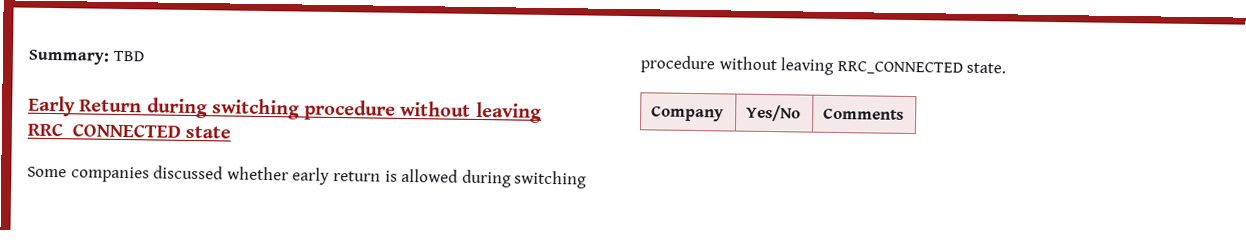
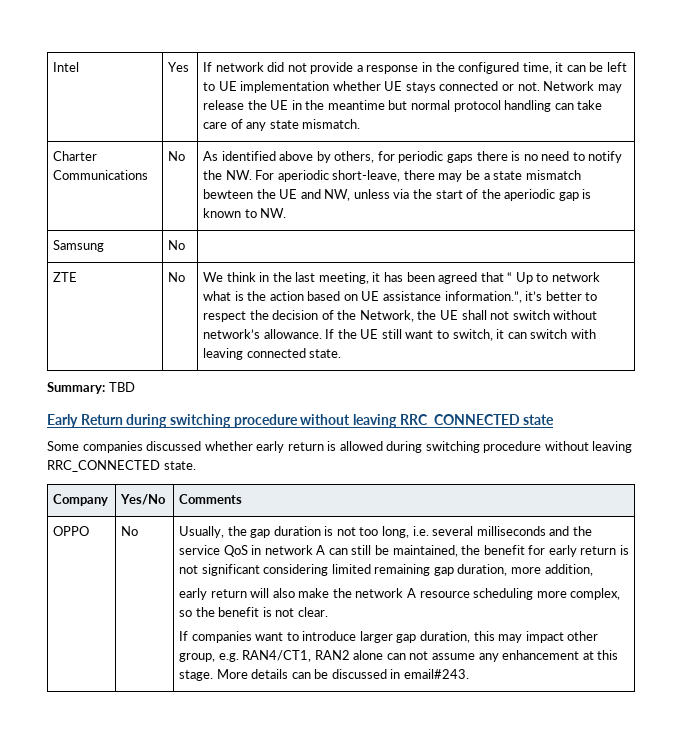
+ Intel | Yes | If network did not provide a response in the configured time, it can be left to UE implementation whether UE stays connected or not. Network may release the UE in the meantime but normal protocol handling can take care of any state mismatch.
+ Charter Communications | No | As identified above by others, for periodic gaps there is no need to notify the NW. For aperiodic short-leave, there may be a state mismatch bewteen the UE and NW, unless via the start of the aperiodic gap is known to NW.
+ Samsung | No |
+ ZTE | No | We think in the last meeting, it has been agreed that “ Up to network what is the action based on UE assistance information.”, it’s better to respect the decision of the Network, the UE shall not switch without network’s allowance. If the UE still want to switch, it can switch with leaving connected state.
+ OPPO | No | Usually, the gap duration is not too long, i.e. several milliseconds and the service QoS in network A can still be maintained, the benefit for early return is not significant considering limited remaining gap duration, more addition,
+ early return will also make the network A resource scheduling more complex, so the benefit is not clear.
+ If companies want to introduce larger gap duration, this may impact other group, e.g. RAN4/CT1, RAN2 alone can not assume any enhancement at this stage. More details can be discussed in email#243.

